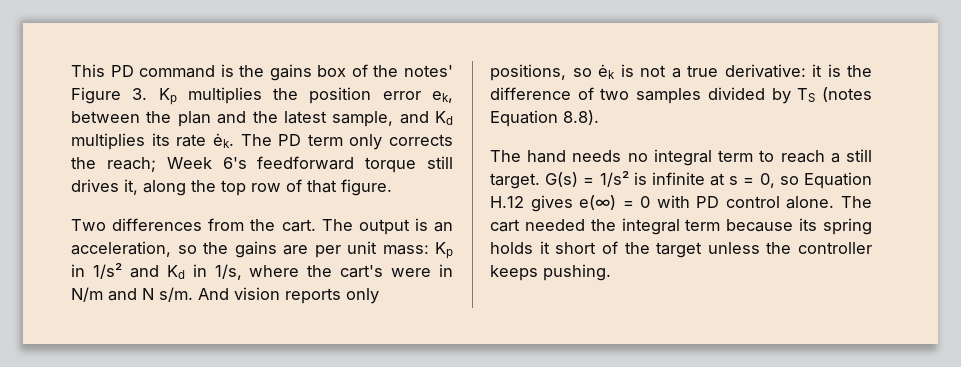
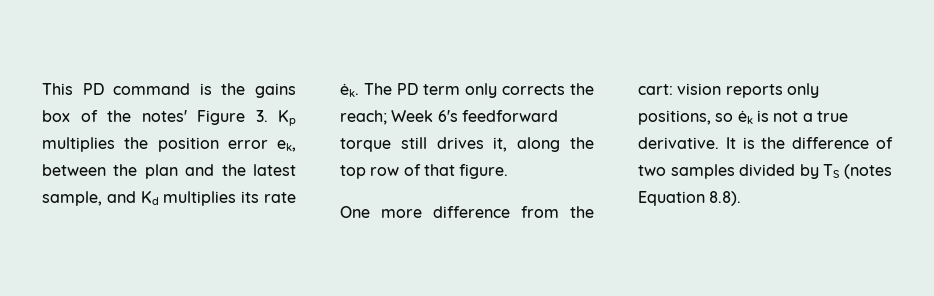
- Two differences from the cart. The output is an acceleration, so the gains are per unit mass: Kp in 1/s² and Kd in 1/s, where the cart's were in N/m and N s/m. And vision reports only positions, so ėk is not a true derivative: it is the difference of two samples divided by TS (notes Equation 8.8).
+ One more difference from the cart: vision reports only positions, so ėk is not a true derivative. It is the difference of two samples divided by TS (notes Equation 8.8).
- The hand needs no integral term to reach a still target. G(s) = 1/s² is infinite at s = 0, so Equation H.12 gives e(∞) = 0 with PD control alone. The cart needed the integral term because its spring holds it short of the target unless the controller keeps pushing.

